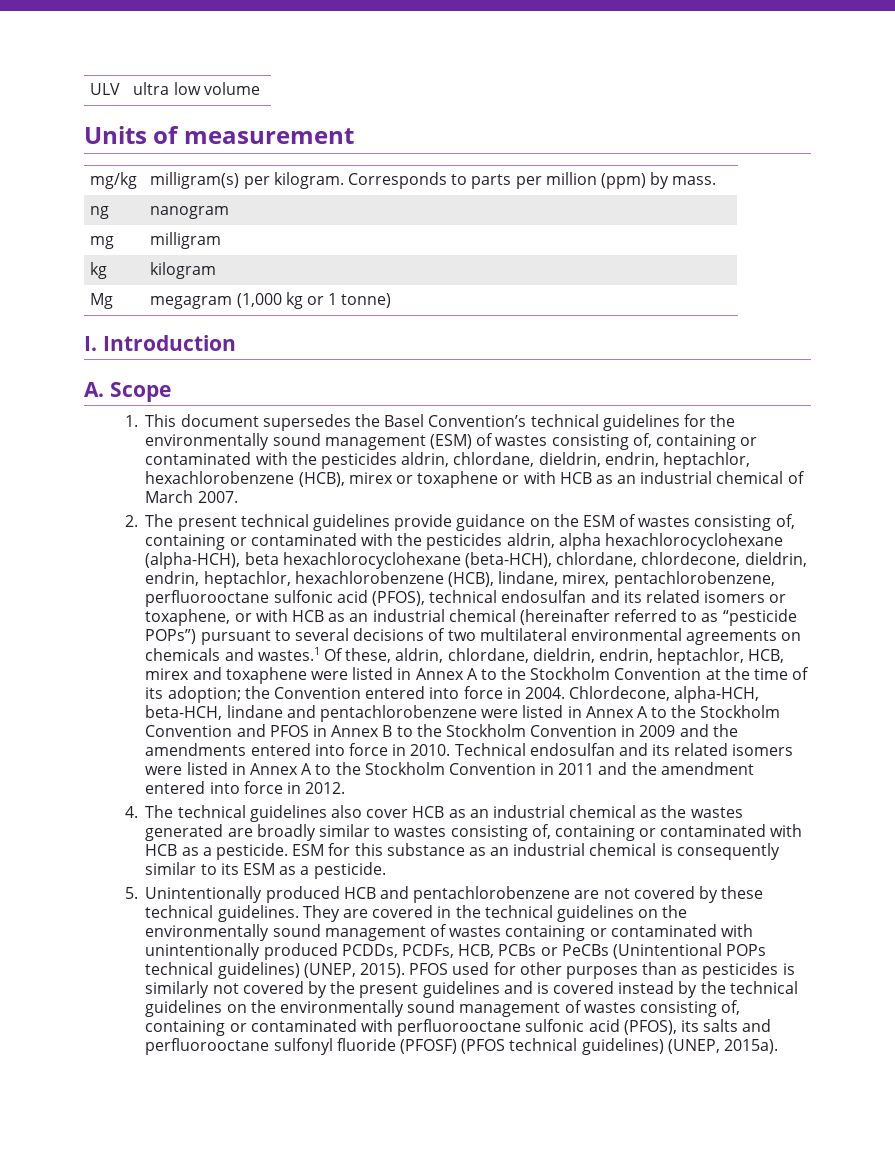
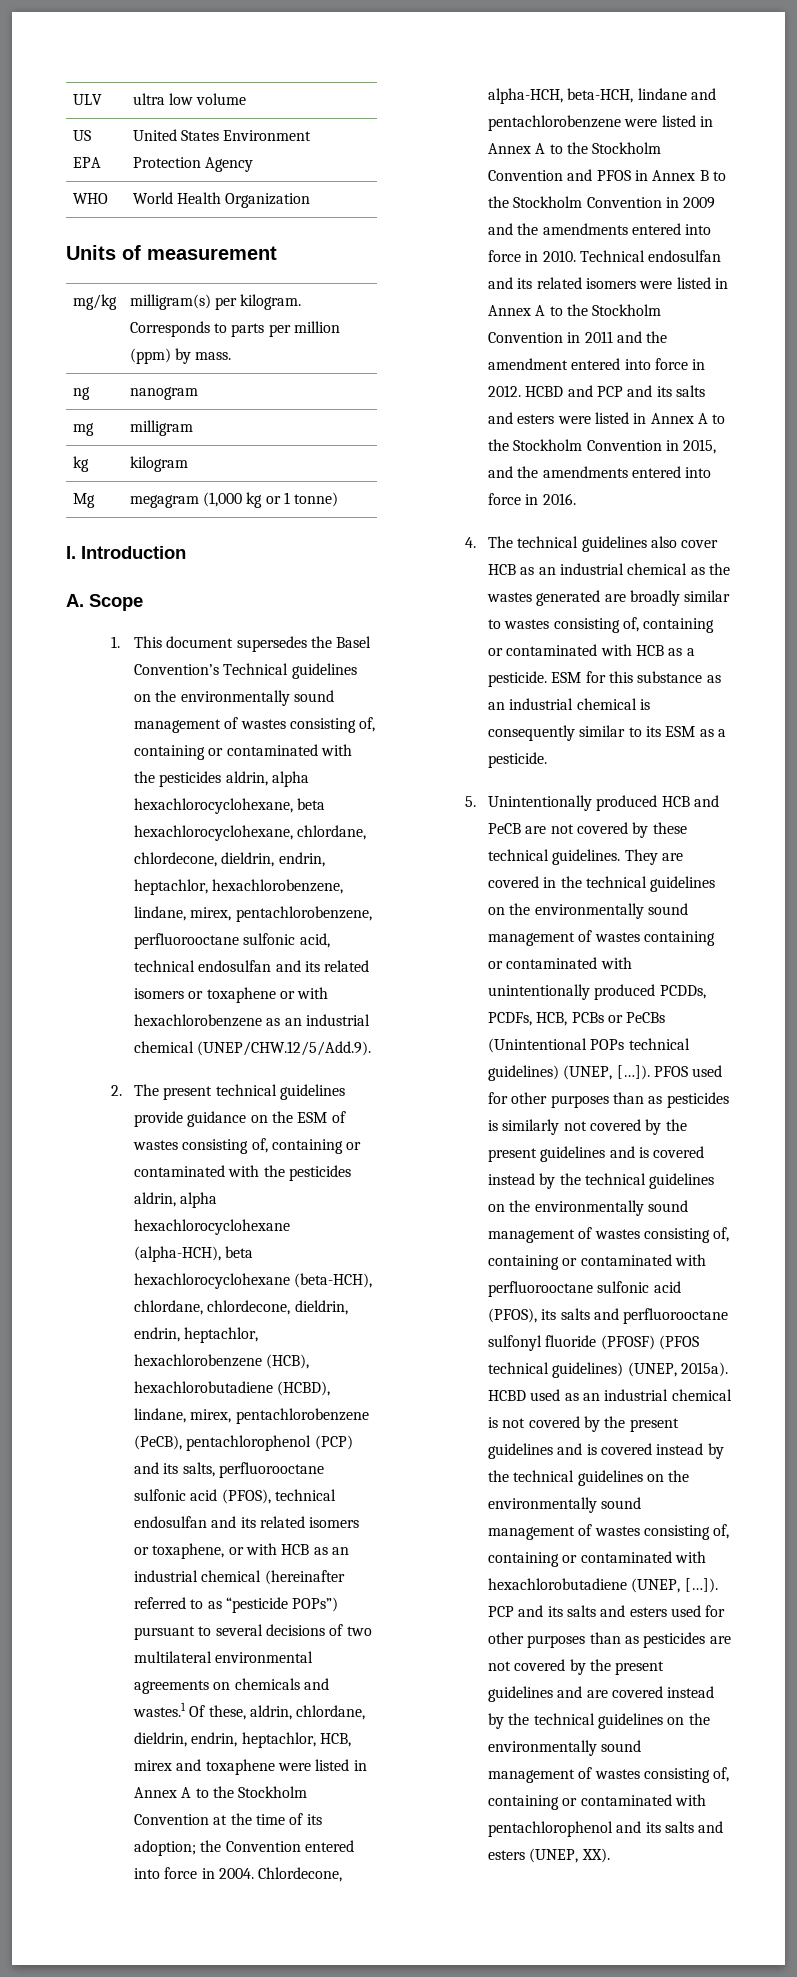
+ US EPA | United States Environment Protection Agency
+ WHO | World Health Organization
- 1. This document supersedes the Basel Convention’s technical guidelines for the environmentally sound management (ESM) of wastes consisting of, containing or contaminated with the pesticides aldrin, chlordane, dieldrin, endrin, heptachlor, hexachlorobenzene (HCB), mirex or toxaphene or with HCB as an industrial chemical of March 2007.
+ 1. This document supersedes the Basel Convention’s Technical guidelines on the environmentally sound management of wastes consisting of, containing or contaminated with the pesticides aldrin, alpha hexachlorocyclohexane, beta hexachlorocyclohexane, chlordane, chlordecone, dieldrin, endrin, heptachlor, hexachlorobenzene, lindane, mirex, pentachlorobenzene, perfluorooctane sulfonic acid, technical endosulfan and its related isomers or toxaphene or with hexachlorobenzene as an industrial chemical (UNEP/CHW.12/5/Add.9).
- 2. The present technical guidelines provide guidance on the ESM of wastes consisting of, containing or contaminated with the pesticides aldrin, alpha hexachlorocyclohexane (alpha-HCH), beta hexachlorocyclohexane (beta-HCH), chlordane, chlordecone, dieldrin, endrin, heptachlor, hexachlorobenzene (HCB), lindane, mirex, pentachlorobenzene, perfluorooctane sulfonic acid (PFOS), technical endosulfan and its related isomers or toxaphene, or with HCB as an industrial chemical (hereinafter referred to as “pesticide POPs”) pursuant to several decisions of two multilateral environmental agreements on chemicals and wastes.1 Of these, aldrin, chlordane, dieldrin, endrin, heptachlor, HCB, mirex and toxaphene were listed in Annex A to the Stockholm Convention at the time of its adoption;
+ 2. The present technical guidelines provide guidance on the ESM of wastes consisting of, containing or contaminated with the pesticides aldrin, alpha hexachlorocyclohexane (alpha-HCH), beta hexachlorocyclohexane (beta-HCH), chlordane, chlordecone, dieldrin, endrin, heptachlor, hexachlorobenzene (HCB), hexachlorobutadiene (HCBD), lindane, mirex, pentachlorobenzene (PeCB), pentachlorophenol (PCP) and its salts, perfluorooctane sulfonic acid (PFOS), technical endosulfan and its related isomers or toxaphene, or with HCB as an industrial chemical (hereinafter referred to as “pesticide POPs”) pursuant to several decisions of two multilateral environmental agreements on chemicals and wastes.1 Of these, aldrin, chlordane, dieldrin, endrin, heptachlor, HCB, mirex and toxaphene were listed in Annex A to the Stockholm Convention at the time of its adoption;
+ HCBD and PCP and its salts and esters were listed in Annex A to the Stockholm Convention in 2015, and the amendments entered into force in 2016.
- 5. Unintentionally produced HCB and pentachlorobenzene are not covered by these technical guidelines.
+ 5. Unintentionally produced HCB and PeCB are not covered by these technical guidelines.
- They are covered in the technical guidelines on the environmentally sound management of wastes containing or contaminated with unintentionally produced PCDDs, PCDFs, HCB, PCBs or PeCBs (Unintentional POPs technical guidelines) (UNEP, 2015).
+ They are covered in the technical guidelines on the environmentally sound management of wastes containing or contaminated with unintentionally produced PCDDs, PCDFs, HCB, PCBs or PeCBs (Unintentional POPs technical guidelines) (UNEP, […]).
+ HCBD used as an industrial chemical is not covered by the present guidelines and is covered instead by the technical guidelines on the environmentally sound management of wastes consisting of, containing or contaminated with hexachlorobutadiene (UNEP, […]). PCP and its salts and esters used for other purposes than as pesticides are not covered by the present guidelines and are covered instead by the technical guidelines on the environmentally sound management of wastes consisting of, containing or contaminated with pentachlorophenol and its salts and esters (UNEP, XX).

